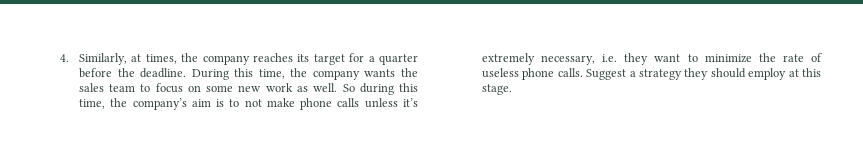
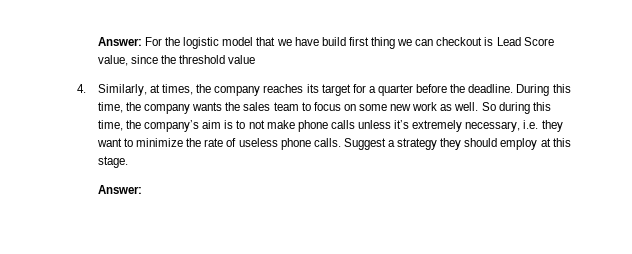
+ Answer: For the logistic model that we have build first thing we can checkout is Lead Score value, since the threshold value
  Suggest a strategy they should employ at this stage.
+ Answer:

